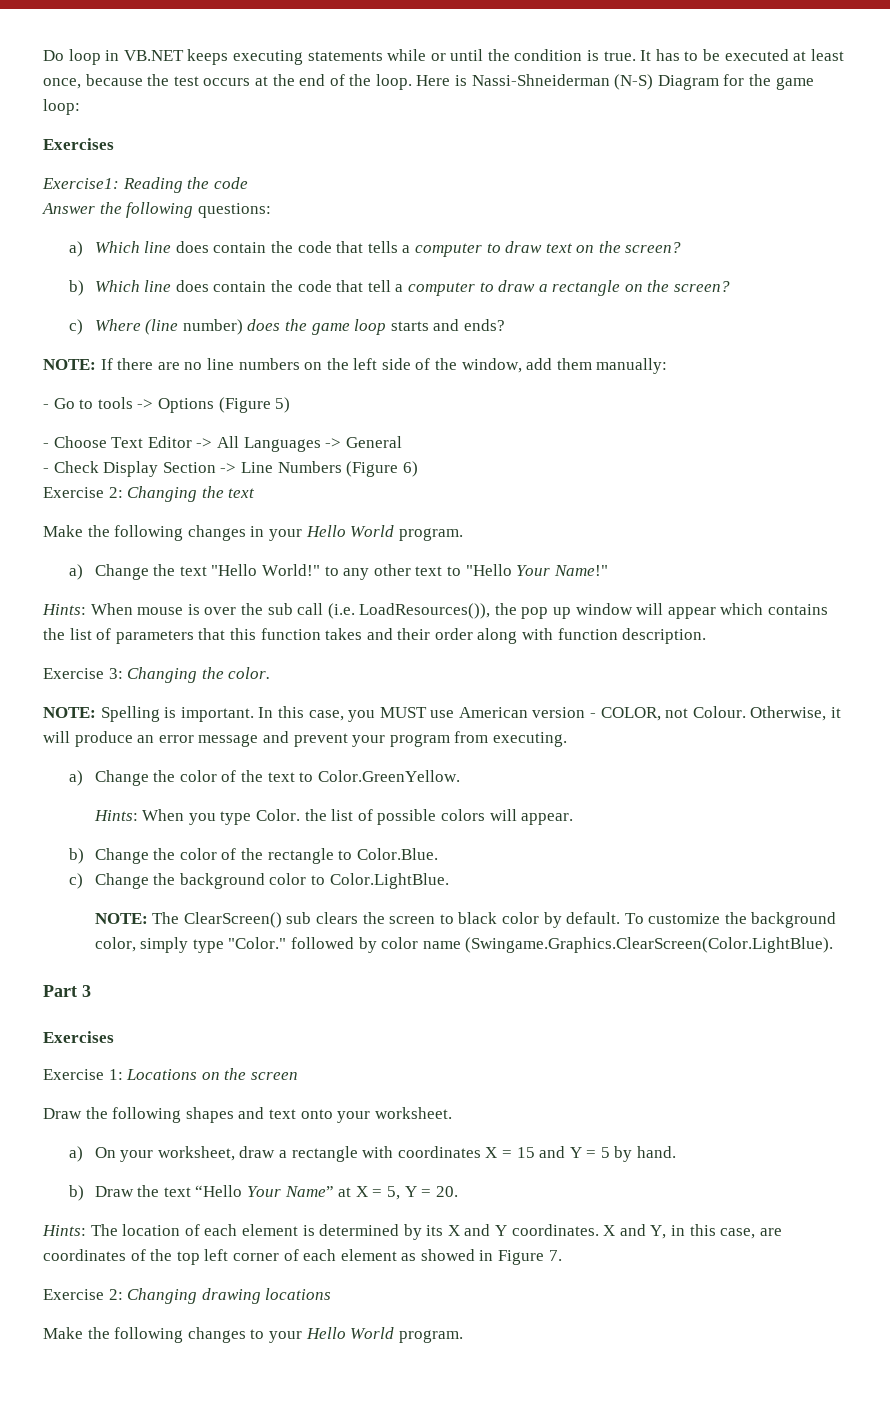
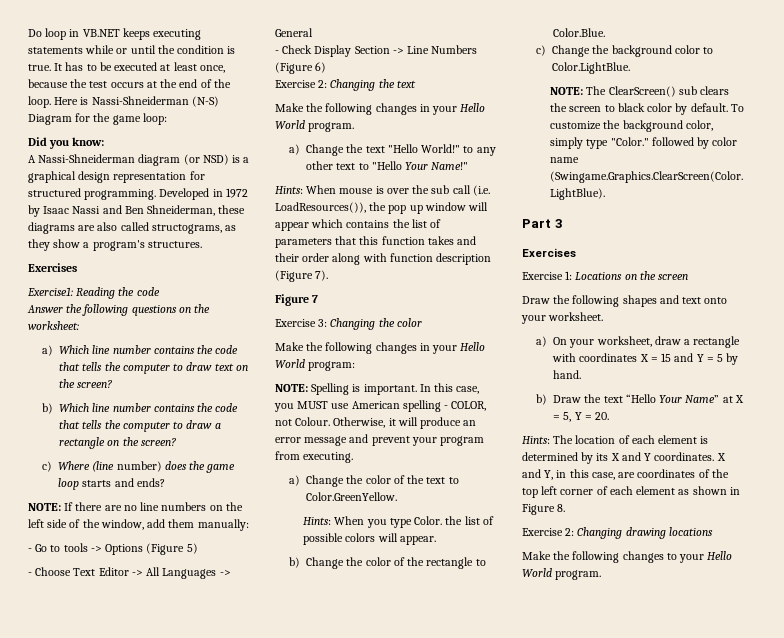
+ Did you know:
+ A Nassi-Shneiderman diagram (or NSD) is a graphical design representation for structured programming. Developed in 1972 by Isaac Nassi and Ben Shneiderman, these diagrams are also called structograms, as they show a program's structures.
- Answer the following questions:
+ Answer the following questions on the worksheet:
- a) Which line does contain the code that tells a computer to draw text on the screen?
+ a) Which line number contains the code that tells the computer to draw text on the screen?
- b) Which line does contain the code that tell a computer to draw a rectangle on the screen?
+ b) Which line number contains the code that tells the computer to draw a rectangle on the screen?
- Hints: When mouse is over the sub call (i.e. LoadResources()), the pop up window will appear which contains the list of parameters that this function takes and their order along with function description.
+ Hints: When mouse is over the sub call (i.e. LoadResources()), the pop up window will appear which contains the list of parameters that this function takes and their order along with function description (Figure 7).
+ Figure 7
- Exercise 3: Changing the color.
+ Exercise 3: Changing the color
+ Make the following changes in your Hello World program:
- In this case, you MUST use American version - COLOR, not Colour.
+ In this case, you MUST use American spelling - COLOR, not Colour.
- X and Y, in this case, are coordinates of the top left corner of each element as showed in Figure 7.
+ X and Y, in this case, are coordinates of the top left corner of each element as shown in Figure 8.

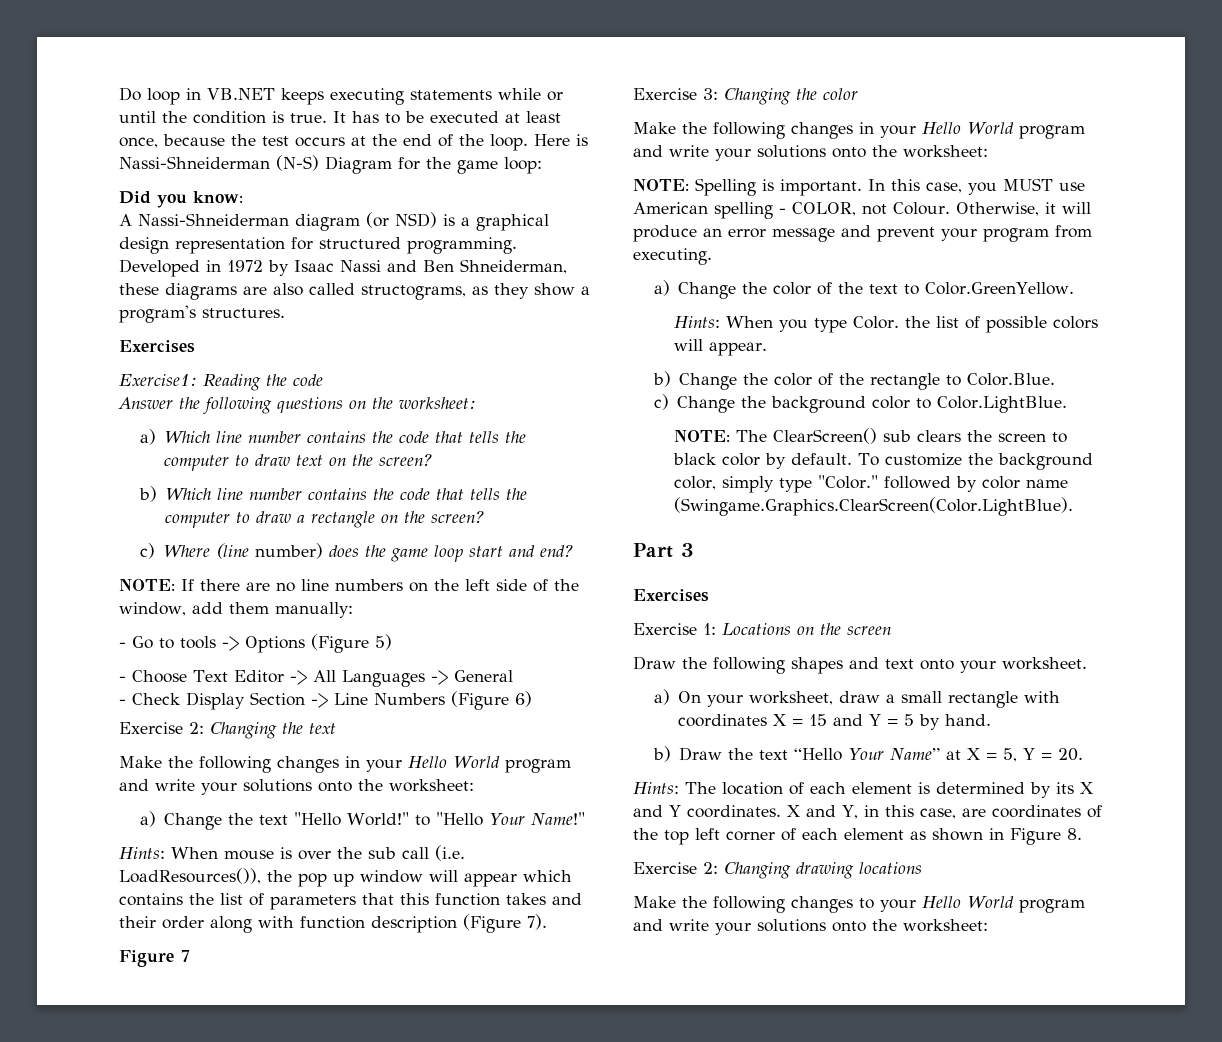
- c) Where (line number) does the game loop starts and ends?
+ c) Where (line number) does the game loop start and end?
  Exercise 2: Changing the text
- Make the following changes in your Hello World program.
+ Make the following changes in your Hello World program and write your solutions onto the worksheet:
- a) Change the text "Hello World!" to any other text to "Hello Your Name!"
+ a) Change the text "Hello World!" to "Hello Your Name!"
  Exercise 3: Changing the color
- Make the following changes in your Hello World program:
+ Make the following changes in your Hello World program and write your solutions onto the worksheet:
- a) On your worksheet, draw a rectangle with coordinates X = 15 and Y = 5 by hand.
+ a) On your worksheet, draw a small rectangle with coordinates X = 15 and Y = 5 by hand.
- Make the following changes to your Hello World program.
+ Make the following changes to your Hello World program and write your solutions onto the worksheet:

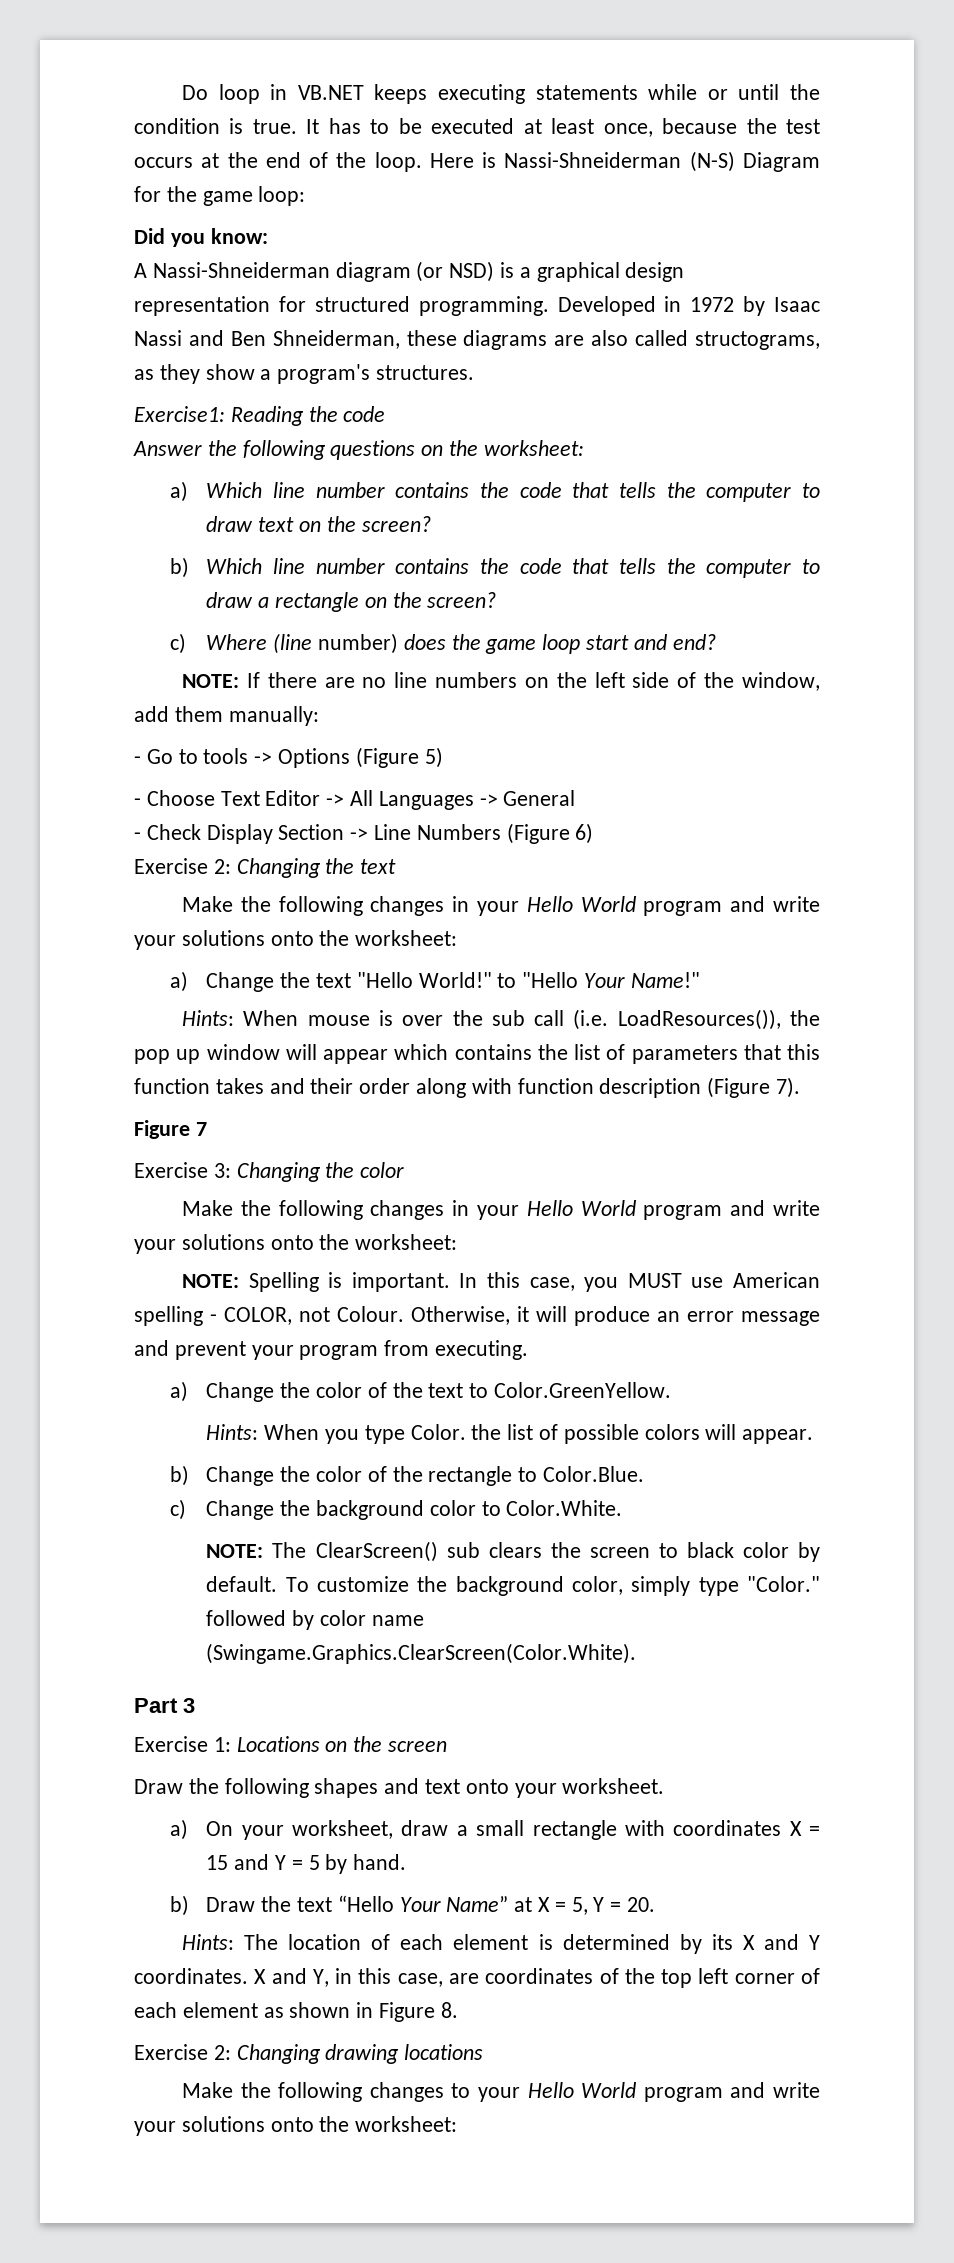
  Developed in 1972 by Isaac Nassi and Ben Shneiderman, these diagrams are also called structograms, as they show a program's structures.
- Exercises
- c) Change the background color to Color.LightBlue.
+ c) Change the background color to Color.White.
- To customize the background color, simply type "Color." followed by color name (Swingame.Graphics.ClearScreen(Color.LightBlue).
+ To customize the background color, simply type "Color." followed by color name (Swingame.Graphics.ClearScreen(Color.White).
  Part 3
- Exercises

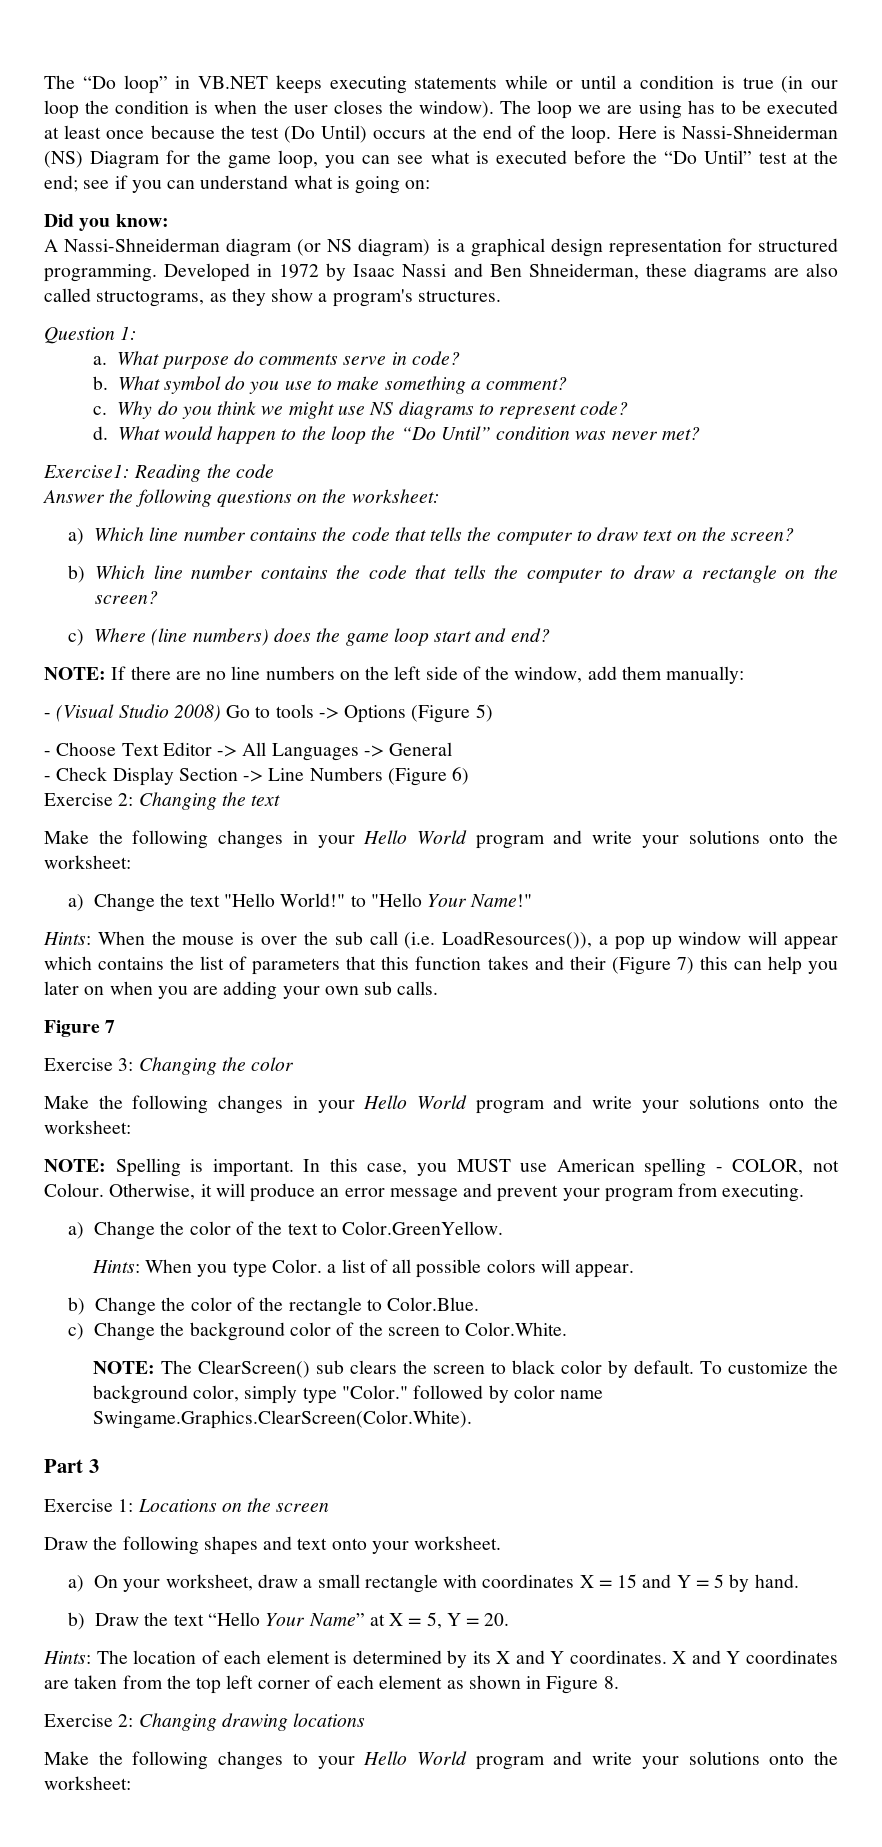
- Do loop in VB.NET keeps executing statements while or until the condition is true. It has to be executed at least once, because the test occurs at the end of the loop.
+ The “Do loop” in VB.NET keeps executing statements while or until a condition is true (in our loop the condition is when the user closes the window). The loop we are using has to be executed at least once because the test (Do Until) occurs at the end of the loop.
- Here is Nassi-Shneiderman (N-S) Diagram for the game loop:
+ Here is Nassi-Shneiderman (NS) Diagram for the game loop, you can see what is executed before the “Do Until” test at the end; see if you can understand what is going on:
- A Nassi-Shneiderman diagram (or NSD) is a graphical design representation for structured programming.
+ A Nassi-Shneiderman diagram (or NS diagram) is a graphical design representation for structured programming.
+ Question 1:
+ a. What purpose do comments serve in code?
+ b. What symbol do you use to make something a comment?
+ c. Why do you think we might use NS diagrams to represent code?
+ d. What would happen to the loop the “Do Until” condition was never met?
- c) Where (line number) does the game loop start and end?
+ c) Where (line numbers) does the game loop start and end?
- - Go to tools -> Options (Figure 5)
+ - (Visual Studio 2008) Go to tools -> Options (Figure 5)
- Hints: When mouse is over the sub call (i.e. LoadResources()), the pop up window will appear which contains the list of parameters that this function takes and their order along with function description (Figure 7).
+ Hints: When the mouse is over the sub call (i.e. LoadResources()), a pop up window will appear which contains the list of parameters that this function takes and their (Figure 7) this can help you later on when you are adding your own sub calls.
- Hints: When you type Color. the list of possible colors will appear.
+ Hints: When you type Color. a list of all possible colors will appear.
- c) Change the background color to Color.White.
+ c) Change the background color of the screen to Color.White.
- To customize the background color, simply type "Color." followed by color name (Swingame.Graphics.ClearScreen(Color.White).
+ To customize the background color, simply type "Color." followed by color name Swingame.Graphics.ClearScreen(Color.White).
- X and Y, in this case, are coordinates of the top left corner of each element as shown in Figure 8.
+ X and Y coordinates are taken from the top left corner of each element as shown in Figure 8.

